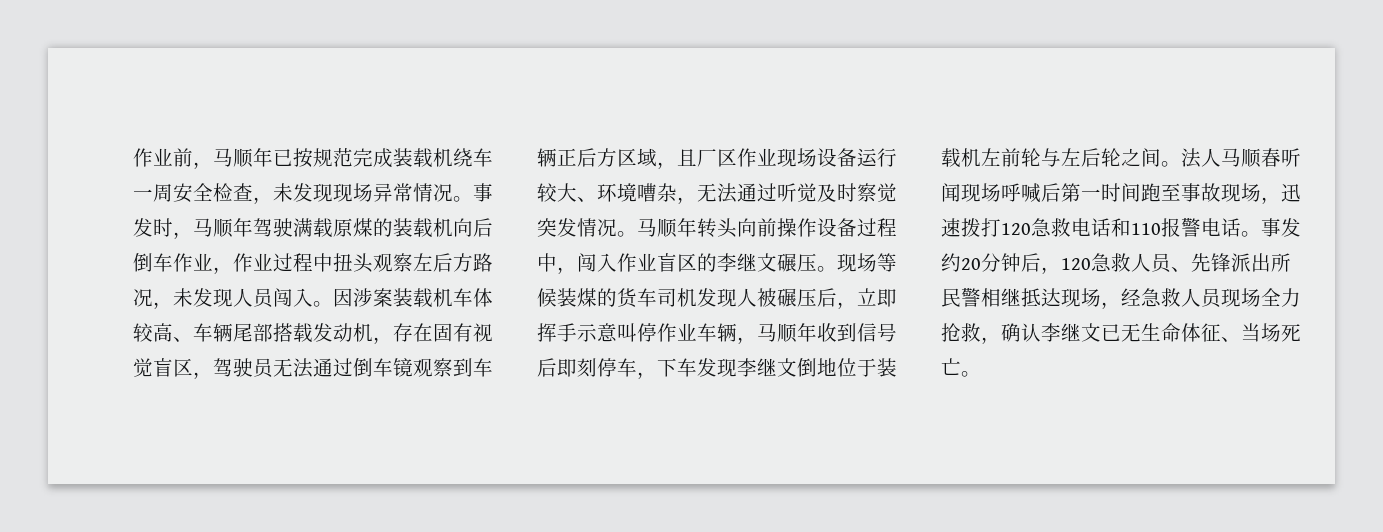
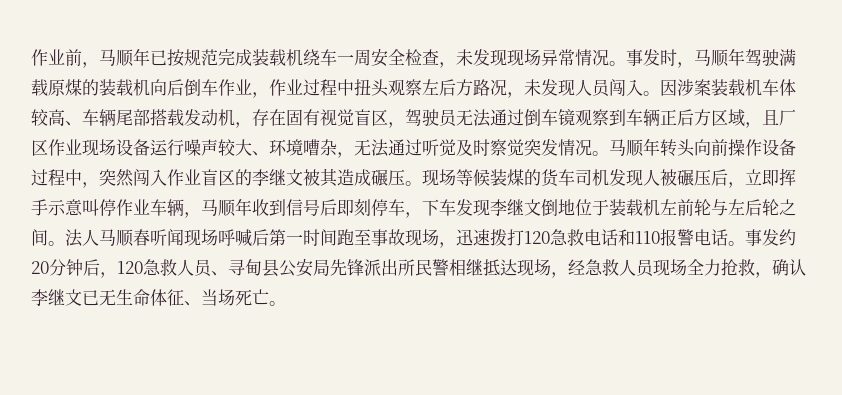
- 因涉案装载机车体较高、车辆尾部搭载发动机，存在固有视觉盲区，驾驶员无法通过倒车镜观察到车辆正后方区域，且厂区作业现场设备运行较大、环境嘈杂，无法通过听觉及时察觉突发情况。
+ 因涉案装载机车体较高、车辆尾部搭载发动机，存在固有视觉盲区，驾驶员无法通过倒车镜观察到车辆正后方区域，且厂区作业现场设备运行噪声较大、环境嘈杂，无法通过听觉及时察觉突发情况。
- 马顺年转头向前操作设备过程中，闯入作业盲区的李继文碾压。
+ 马顺年转头向前操作设备过程中，突然闯入作业盲区的李继文被其造成碾压。
- 事发约20分钟后，120急救人员、先锋派出所民警相继抵达现场，经急救人员现场全力抢救，确认李继文已无生命体征、当场死亡。
+ 事发约20分钟后，120急救人员、寻甸县公安局先锋派出所民警相继抵达现场，经急救人员现场全力抢救，确认李继文已无生命体征、当场死亡。

